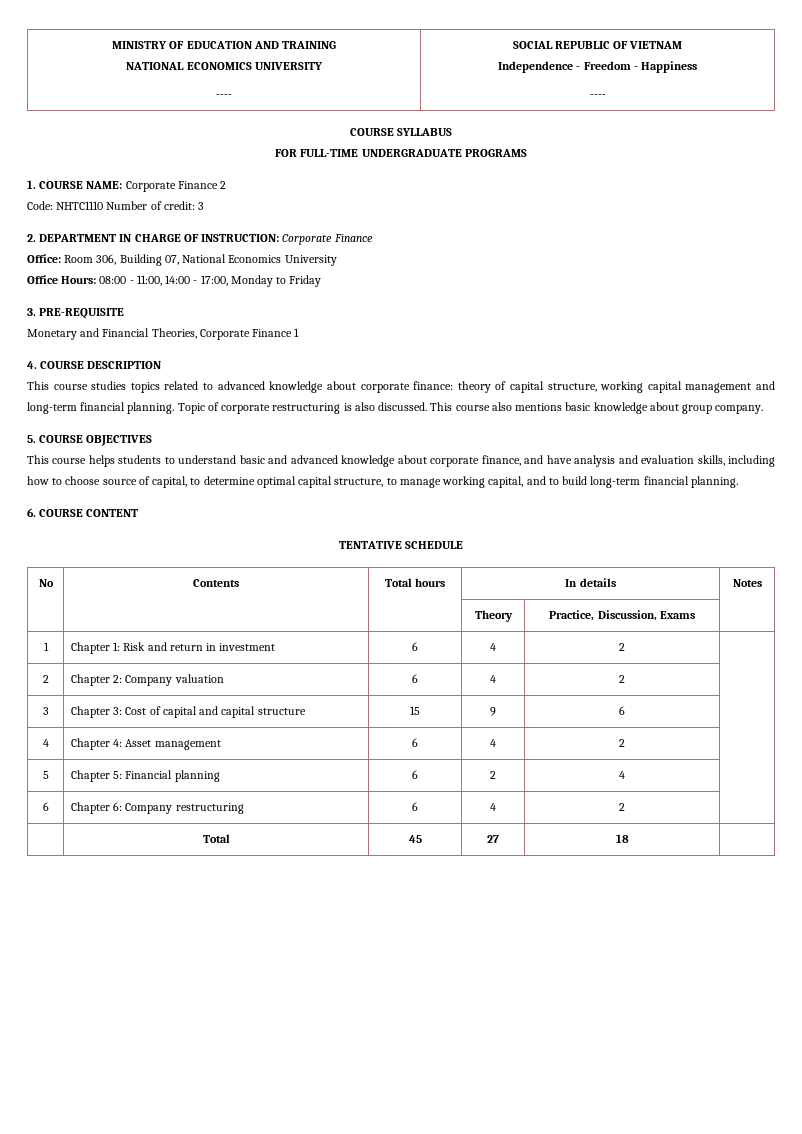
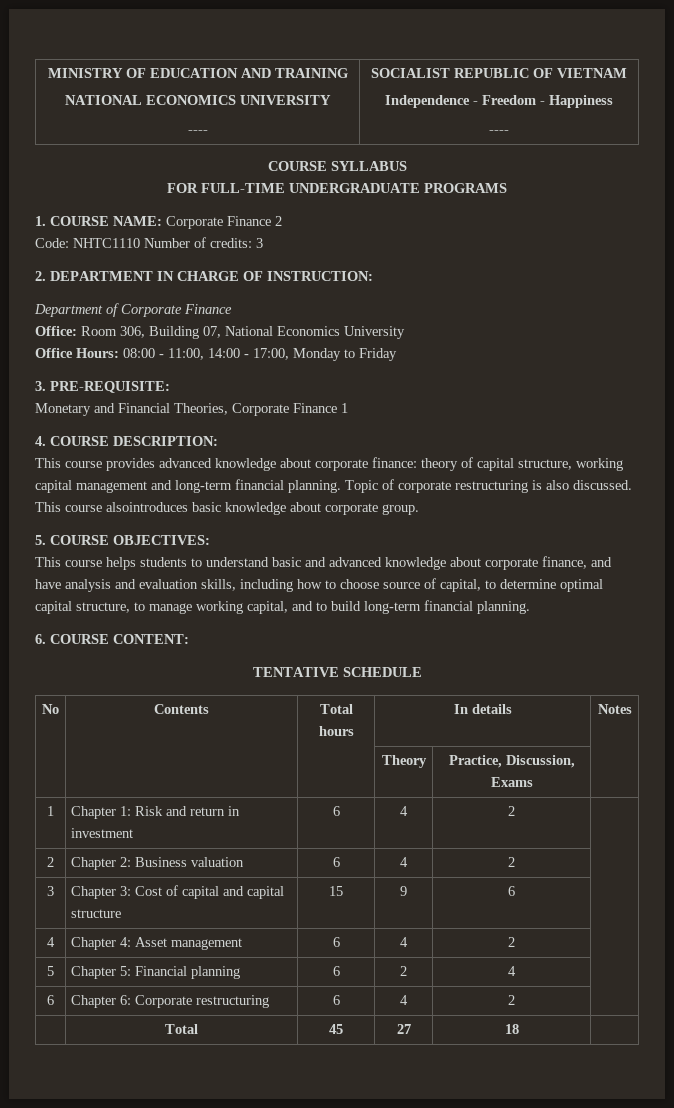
  MINISTRY OF EDUCATION AND TRAINING
  NATIONAL ECONOMICS UNIVERSITY
- ---- | SOCIAL REPUBLIC OF VIETNAM
+ ---- | SOCIALIST REPUBLIC OF VIETNAM
- Code: NHTC1110 Number of credit: 3
+ Code: NHTC1110 Number of credits: 3
- 2. DEPARTMENT IN CHARGE OF INSTRUCTION: Corporate Finance
+ 2. DEPARTMENT IN CHARGE OF INSTRUCTION:
+ Department of Corporate Finance
- 3. PRE-REQUISITE
+ 3. PRE-REQUISITE:
- 4. COURSE DESCRIPTION
- This course studies topics related to advanced knowledge about corporate finance: theory of capital structure, working capital management and long-term financial planning.
+ 4. COURSE DESCRIPTION:
+ This course provides advanced knowledge about corporate finance: theory of capital structure, working capital management and long-term financial planning.
- This course also mentions basic knowledge about group company.
+ This course alsointroduces basic knowledge about corporate group.
- 5. COURSE OBJECTIVES
+ 5. COURSE OBJECTIVES:
- 6. COURSE CONTENT
+ 6. COURSE CONTENT:
- 2 | Chapter 2: Company valuation | 6 | 4 | 2 |
+ 2 | Chapter 2: Business valuation | 6 | 4 | 2 |
- 6 | Chapter 6: Company restructuring | 6 | 4 | 2 |
+ 6 | Chapter 6: Corporate restructuring | 6 | 4 | 2 |

